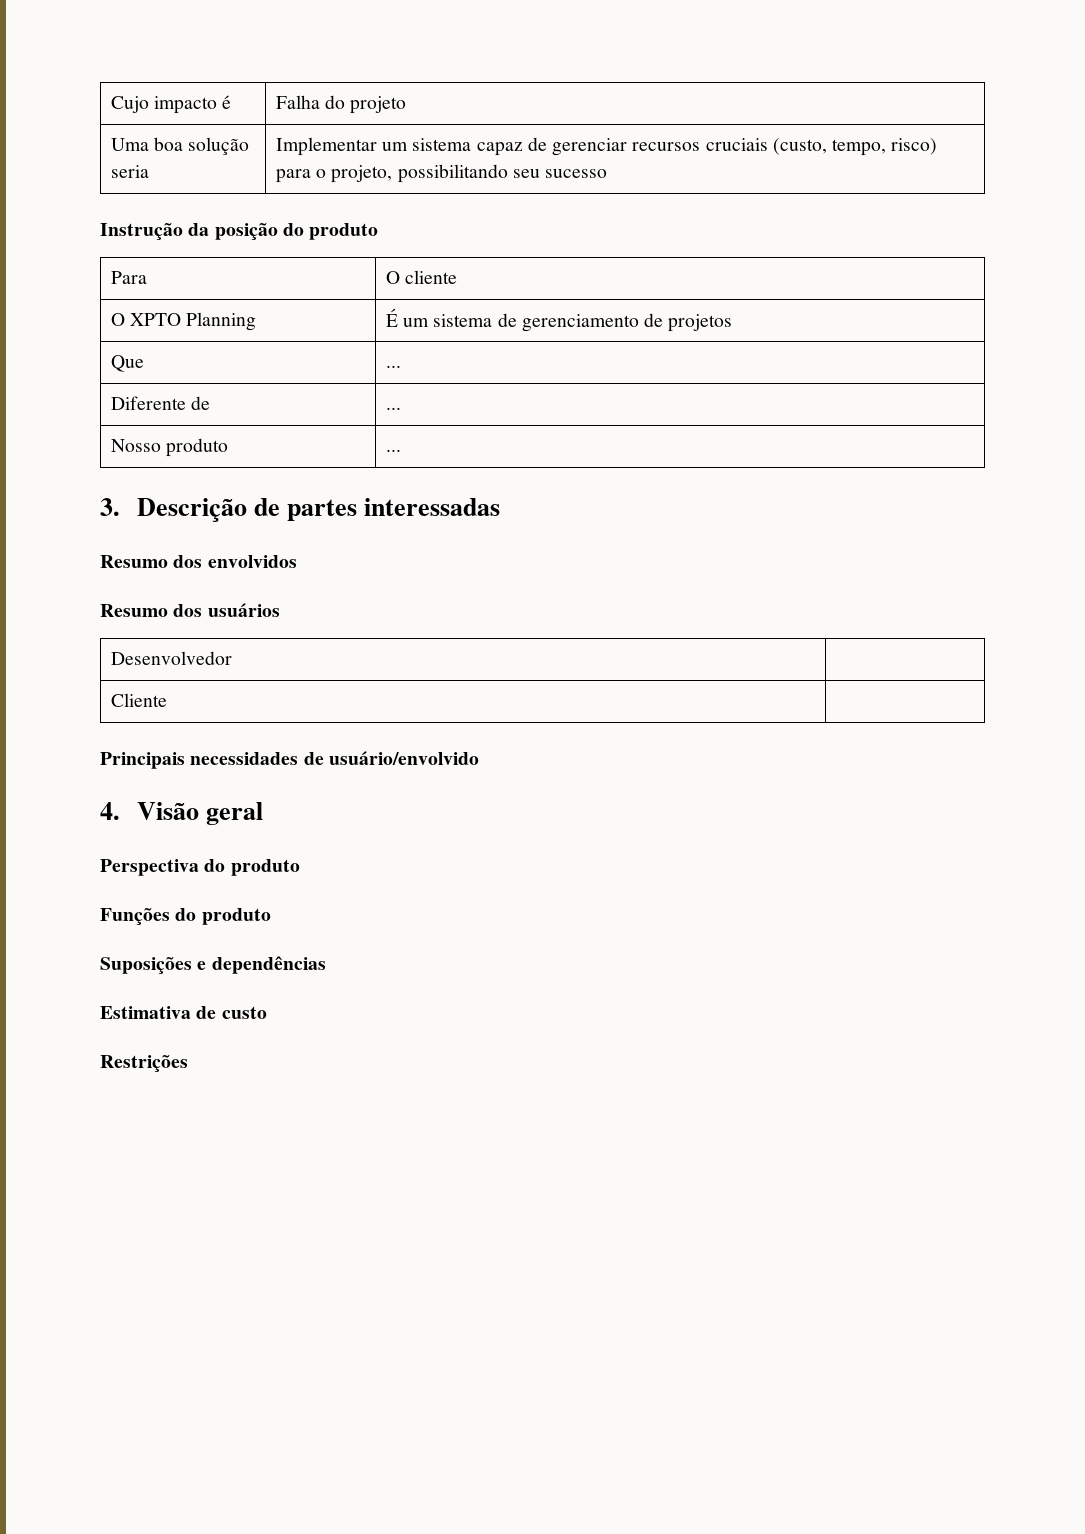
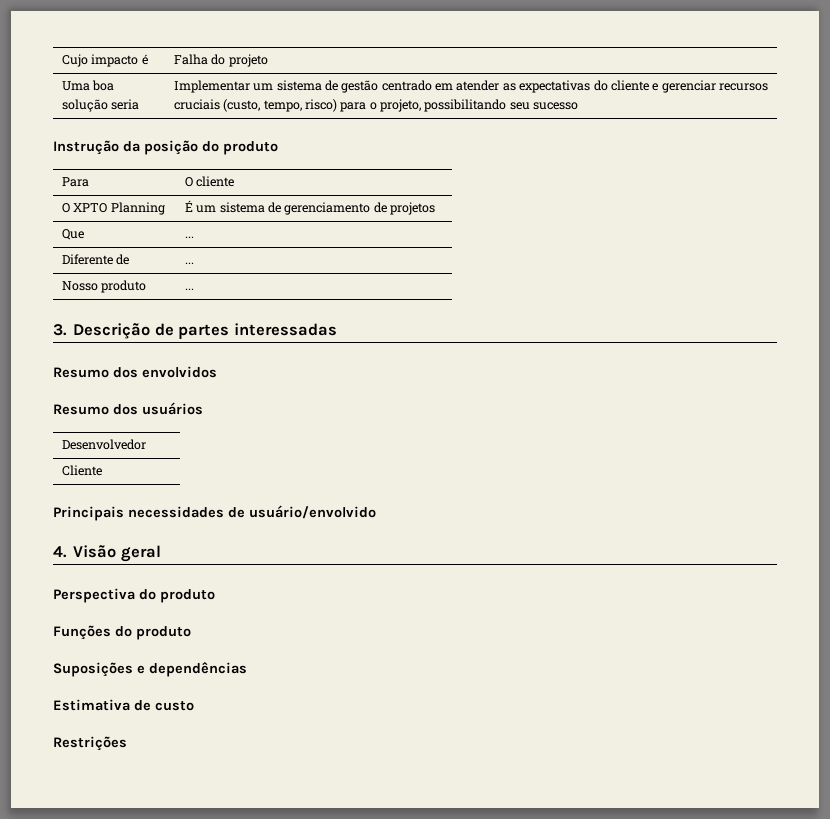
- Uma boa solução seria | Implementar um sistema capaz de gerenciar recursos cruciais (custo, tempo, risco) para o projeto, possibilitando seu sucesso
+ Uma boa solução seria | Implementar um sistema de gestão centrado em atender as expectativas do cliente e gerenciar recursos cruciais (custo, tempo, risco) para o projeto, possibilitando seu sucesso

